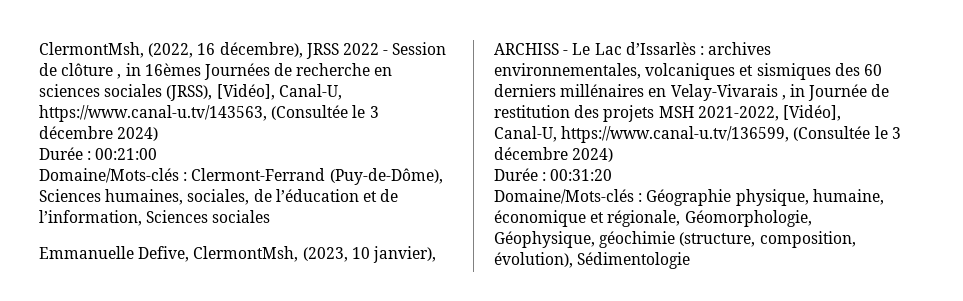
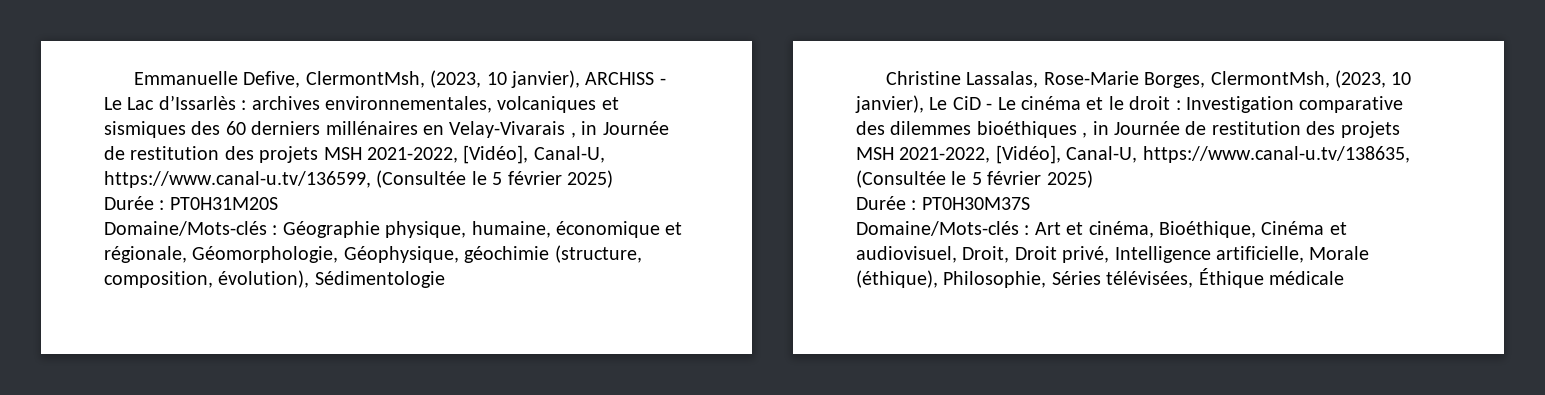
- ClermontMsh, (2022, 16 décembre), JRSS 2022 - Session de clôture , in 16èmes Journées de recherche en sciences sociales (JRSS), [Vidéo], Canal-U, https://www.canal-u.tv/143563, (Consultée le 3 décembre 2024)
- Durée : 00:21:00
- Domaine/Mots-clés : Clermont-Ferrand (Puy-de-Dôme), Sciences humaines, sociales, de l’éducation et de l’information, Sciences sociales
- Emmanuelle Defive, ClermontMsh, (2023, 10 janvier), ARCHISS - Le Lac d’Issarlès : archives environnementales, volcaniques et sismiques des 60 derniers millénaires en Velay-Vivarais , in Journée de restitution des projets MSH 2021-2022, [Vidéo], Canal-U, https://www.canal-u.tv/136599, (Consultée le 3 décembre 2024)
- Durée : 00:31:20
+ Emmanuelle Defive, ClermontMsh, (2023, 10 janvier), ARCHISS - Le Lac d’Issarlès : archives environnementales, volcaniques et sismiques des 60 derniers millénaires en Velay-Vivarais , in Journée de restitution des projets MSH 2021-2022, [Vidéo], Canal-U, https://www.canal-u.tv/136599, (Consultée le 5 février 2025)
+ Durée : PT0H31M20S
+ Christine Lassalas, Rose-Marie Borges, ClermontMsh, (2023, 10 janvier), Le CiD - Le cinéma et le droit : Investigation comparative des dilemmes bioéthiques , in Journée de restitution des projets MSH 2021-2022, [Vidéo], Canal-U, https://www.canal-u.tv/138635, (Consultée le 5 février 2025)
+ Durée : PT0H30M37S
+ Domaine/Mots-clés : Art et cinéma, Bioéthique, Cinéma et audiovisuel, Droit, Droit privé, Intelligence artificielle, Morale (éthique), Philosophie, Séries télévisées, Éthique médicale

